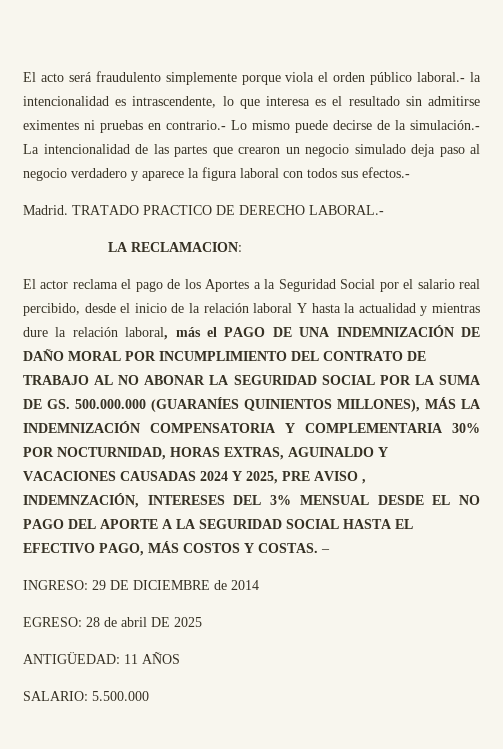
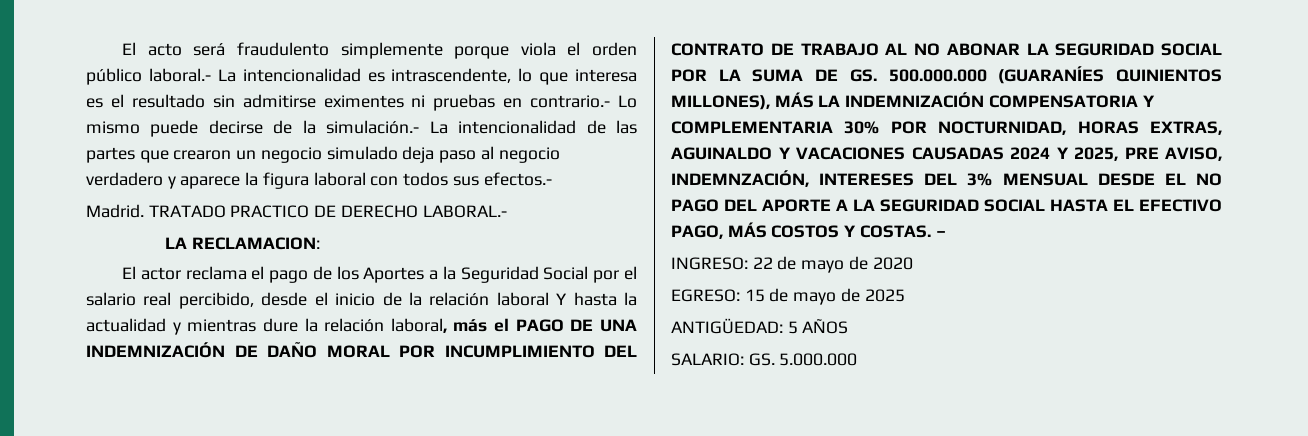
- El acto será fraudulento simplemente porque viola el orden público laboral.- la intencionalidad es intrascendente, lo que interesa es el resultado sin admitirse eximentes ni pruebas en contrario.- Lo mismo puede decirse de la simulación.- La intencionalidad de las partes que crearon un negocio simulado deja paso al negocio verdadero y aparece la figura laboral con todos sus efectos.-
+ El acto será fraudulento simplemente porque viola el orden público laboral.- La intencionalidad es intrascendente, lo que interesa es el resultado sin admitirse eximentes ni pruebas en contrario.- Lo mismo puede decirse de la simulación.- La intencionalidad de las partes que crearon un negocio simulado deja paso al negocio verdadero y aparece la figura laboral con todos sus efectos.-
- El actor reclama el pago de los Aportes a la Seguridad Social por el salario real percibido, desde el inicio de la relación laboral Y hasta la actualidad y mientras dure la relación laboral, más el PAGO DE UNA INDEMNIZACIÓN DE DAÑO MORAL POR INCUMPLIMIENTO DEL CONTRATO DE TRABAJO AL NO ABONAR LA SEGURIDAD SOCIAL POR LA SUMA DE GS. 500.000.000 (GUARANÍES QUINIENTOS MILLONES), MÁS LA INDEMNIZACIÓN COMPENSATORIA Y COMPLEMENTARIA 30% POR NOCTURNIDAD, HORAS EXTRAS, AGUINALDO Y VACACIONES CAUSADAS 2024 Y 2025, PRE AVISO , INDEMNZACIÓN, INTERESES DEL 3% MENSUAL DESDE EL NO PAGO DEL APORTE A LA SEGURIDAD SOCIAL HASTA EL EFECTIVO PAGO, MÁS COSTOS Y COSTAS.
+ El actor reclama el pago de los Aportes a la Seguridad Social por el salario real percibido, desde el inicio de la relación laboral Y hasta la actualidad y mientras dure la relación laboral, más el PAGO DE UNA INDEMNIZACIÓN DE DAÑO MORAL POR INCUMPLIMIENTO DEL CONTRATO DE TRABAJO AL NO ABONAR LA SEGURIDAD SOCIAL POR LA SUMA DE GS. 500.000.000 (GUARANÍES QUINIENTOS MILLONES), MÁS LA INDEMNIZACIÓN COMPENSATORIA Y COMPLEMENTARIA 30% POR NOCTURNIDAD, HORAS EXTRAS, AGUINALDO Y VACACIONES CAUSADAS 2024 Y 2025, PRE AVISO, INDEMNZACIÓN, INTERESES DEL 3% MENSUAL DESDE EL NO PAGO DEL APORTE A LA SEGURIDAD SOCIAL HASTA EL EFECTIVO PAGO, MÁS COSTOS Y COSTAS.
- INGRESO: 29 DE DICIEMBRE de 2014
- EGRESO: 28 de abril DE 2025
+ INGRESO: 22 de mayo de 2020
+ EGRESO: 15 de mayo de 2025
- ANTIGÜEDAD: 11 AÑOS
+ ANTIGÜEDAD: 5 AÑOS
- SALARIO: 5.500.000
+ SALARIO: GS. 5.000.000

